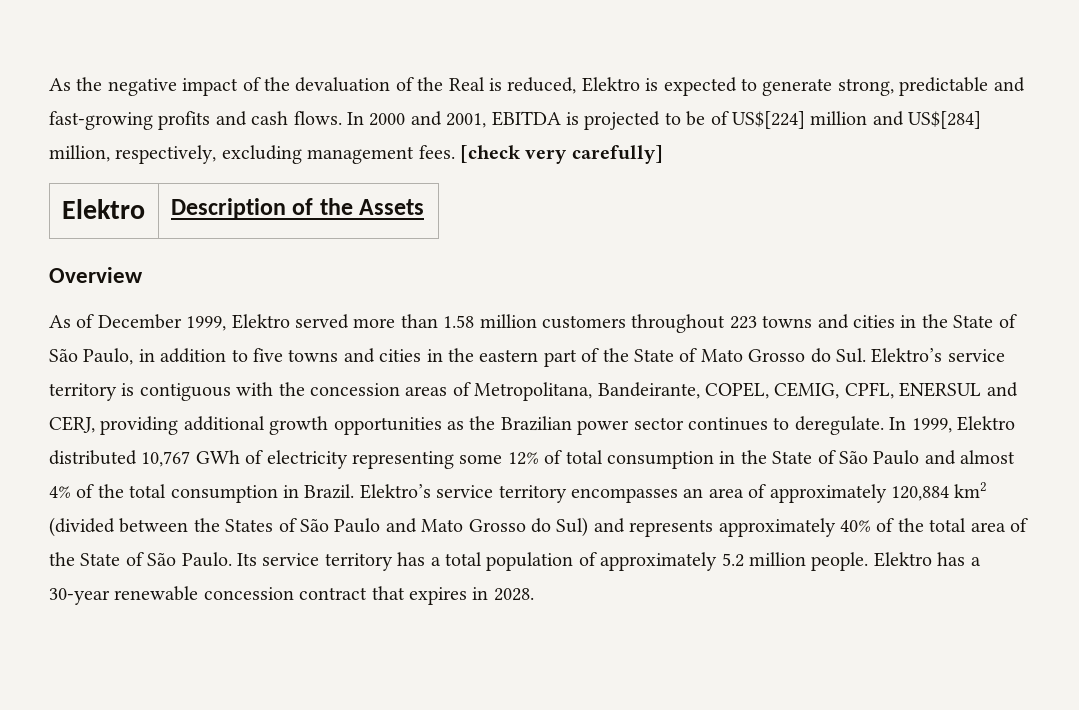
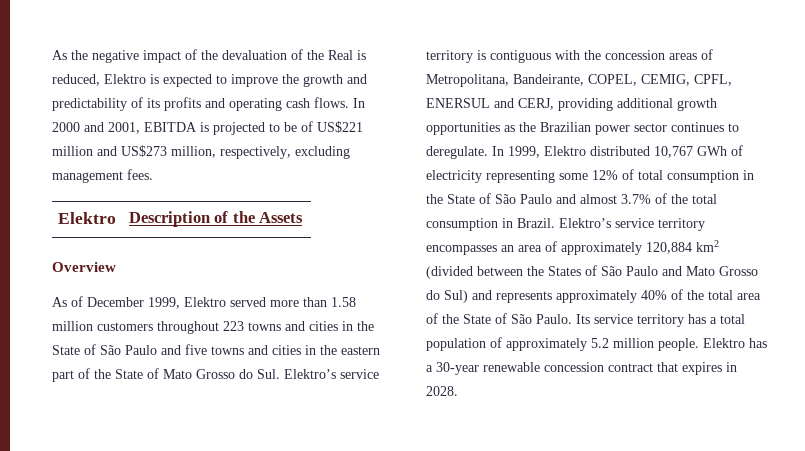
- As the negative impact of the devaluation of the Real is reduced, Elektro is expected to generate strong, predictable and fast-growing profits and cash flows.
+ As the negative impact of the devaluation of the Real is reduced, Elektro is expected to improve the growth and predictability of its profits and operating cash flows.
- In 2000 and 2001, EBITDA is projected to be of US$[224] million and US$[284] million, respectively, excluding management fees. [check very carefully]
+ In 2000 and 2001, EBITDA is projected to be of US$221 million and US$273 million, respectively, excluding management fees.
- As of December 1999, Elektro served more than 1.58 million customers throughout 223 towns and cities in the State of São Paulo, in addition to five towns and cities in the eastern part of the State of Mato Grosso do Sul. Elektro’s service territory is contiguous with the concession areas of Metropolitana, Bandeirante, COPEL, CEMIG, CPFL, ENERSUL and CERJ, providing additional growth opportunities as the Brazilian power sector continues to deregulate.
+ As of December 1999, Elektro served more than 1.58 million customers throughout 223 towns and cities in the State of São Paulo and five towns and cities in the eastern part of the State of Mato Grosso do Sul. Elektro’s service territory is contiguous with the concession areas of Metropolitana, Bandeirante, COPEL, CEMIG, CPFL, ENERSUL and CERJ, providing additional growth opportunities as the Brazilian power sector continues to deregulate.
- In 1999, Elektro distributed 10,767 GWh of electricity representing some 12% of total consumption in the State of São Paulo and almost 4% of the total consumption in Brazil.
+ In 1999, Elektro distributed 10,767 GWh of electricity representing some 12% of total consumption in the State of São Paulo and almost 3.7% of the total consumption in Brazil.

